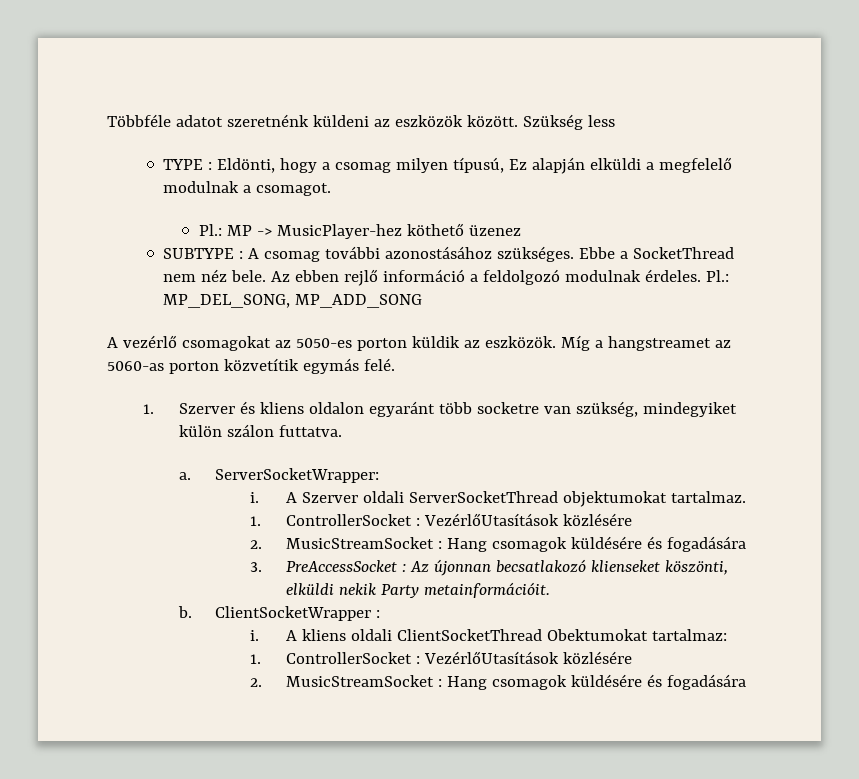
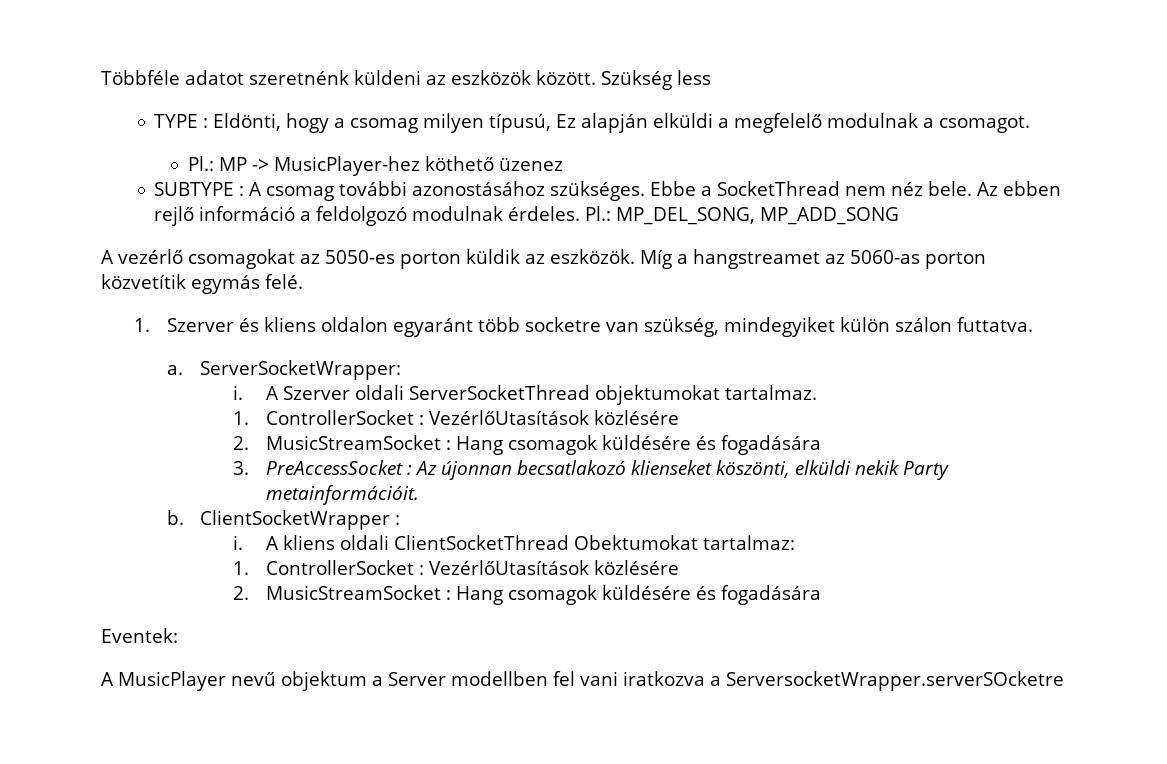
+ Eventek:
+ A MusicPlayer nevű objektum a Server modellben fel vani iratkozva a ServersocketWrapper.serverSOcketre

